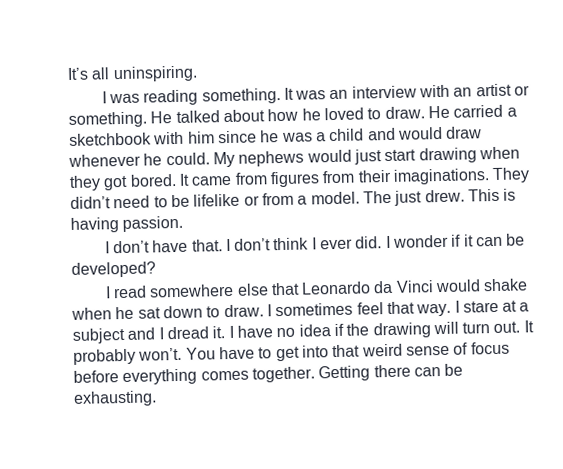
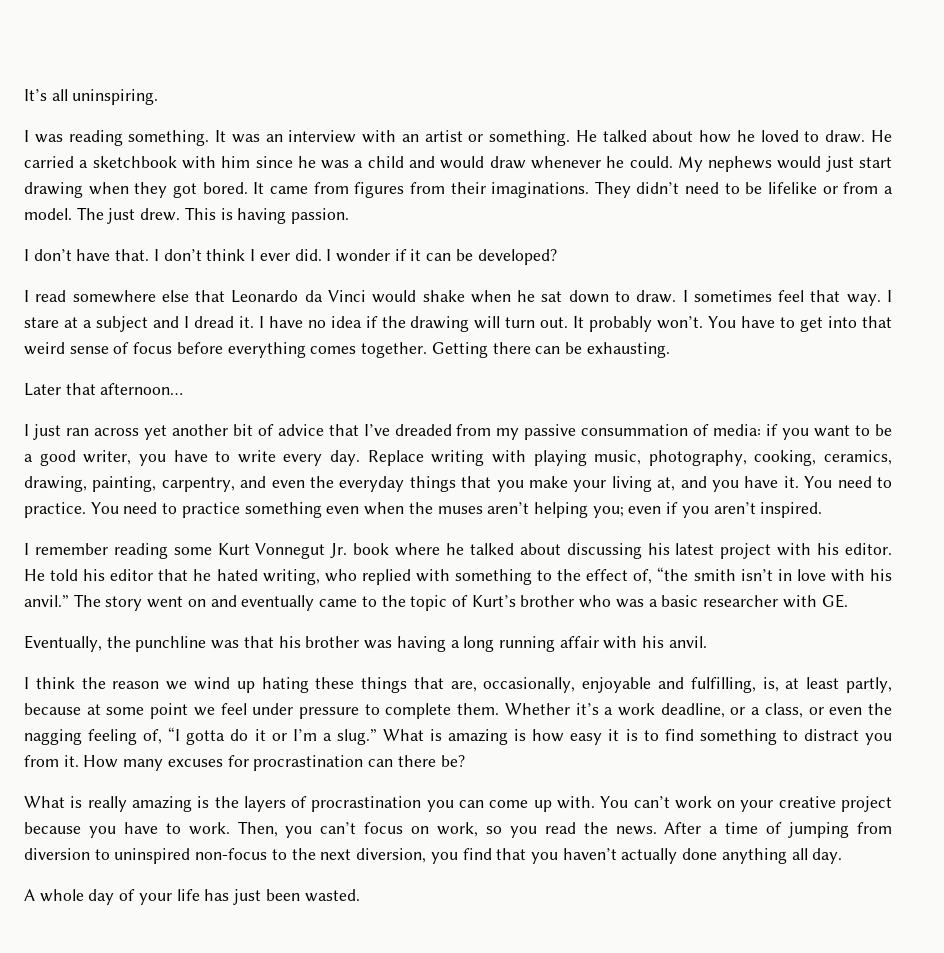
+ Later that afternoon…
+ I just ran across yet another bit of advice that I’ve dreaded from my passive consummation of media: if you want to be a good writer, you have to write every day. Replace writing with playing music, photography, cooking, ceramics, drawing, painting, carpentry, and even the everyday things that you make your living at, and you have it. You need to practice. You need to practice something even when the muses aren’t helping you; even if you aren’t inspired.
+ I remember reading some Kurt Vonnegut Jr. book where he talked about discussing his latest project with his editor. He told his editor that he hated writing, who replied with something to the effect of, “the smith isn’t in love with his anvil.” The story went on and eventually came to the topic of Kurt’s brother who was a basic researcher with GE.
+ Eventually, the punchline was that his brother was having a long running affair with his anvil.
+ I think the reason we wind up hating these things that are, occasionally, enjoyable and fulfilling, is, at least partly, because at some point we feel under pressure to complete them. Whether it’s a work deadline, or a class, or even the nagging feeling of, “I gotta do it or I’m a slug.” What is amazing is how easy it is to find something to distract you from it. How many excuses for procrastination can there be?
+ What is really amazing is the layers of procrastination you can come up with. You can’t work on your creative project because you have to work. Then, you can’t focus on work, so you read the news. After a time of jumping from diversion to uninspired non-focus to the next diversion, you find that you haven’t actually done anything all day.
+ A whole day of your life has just been wasted.

